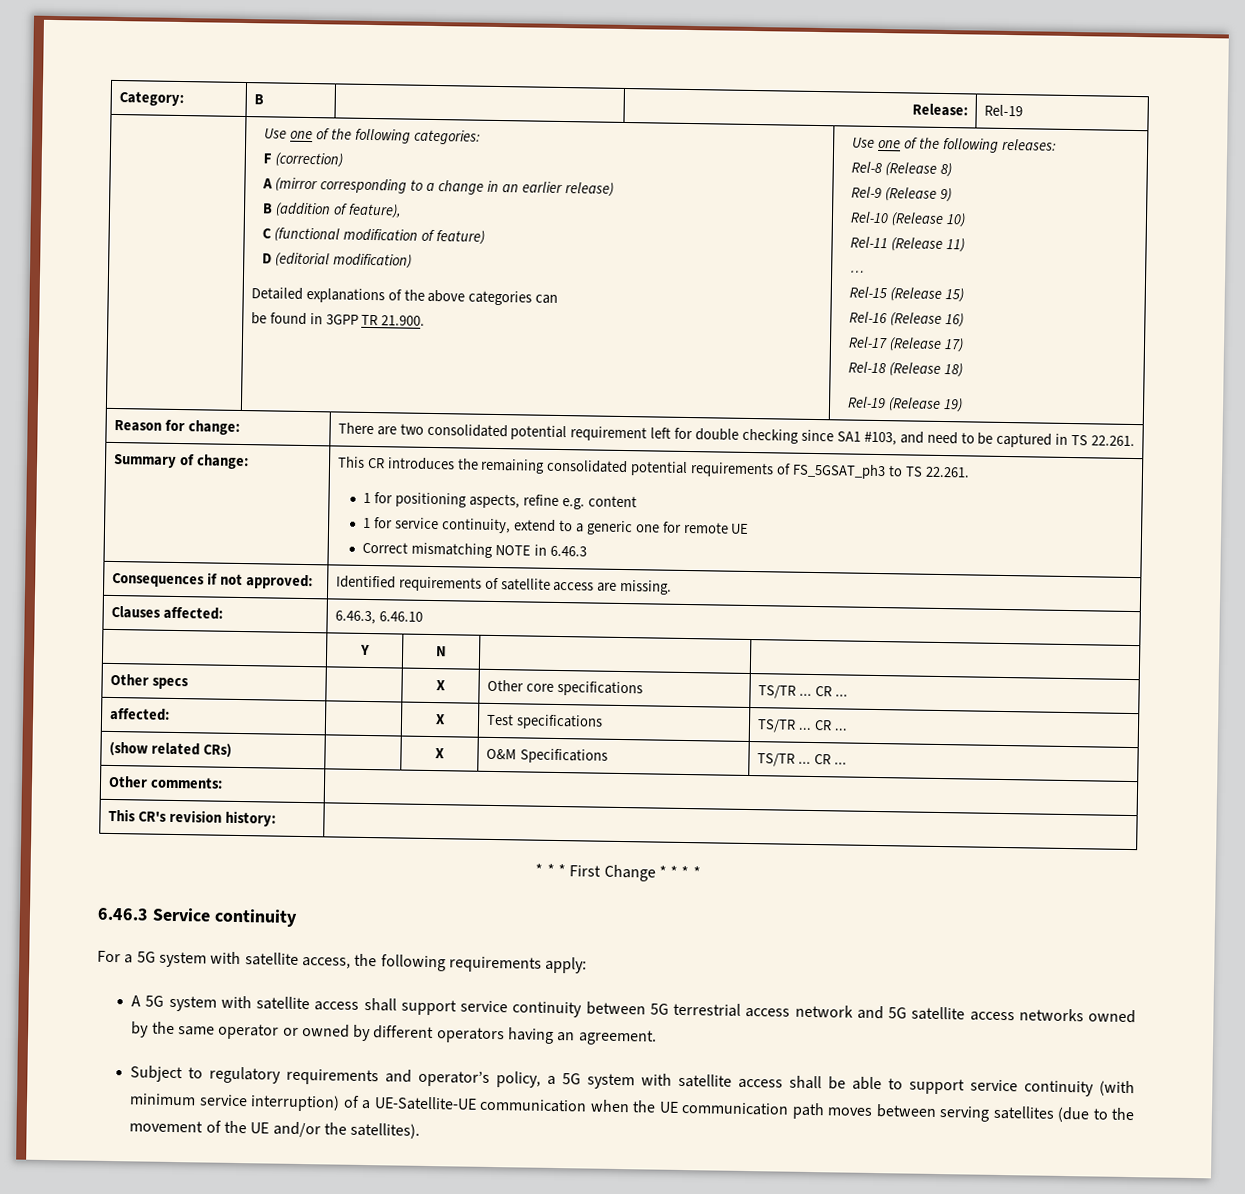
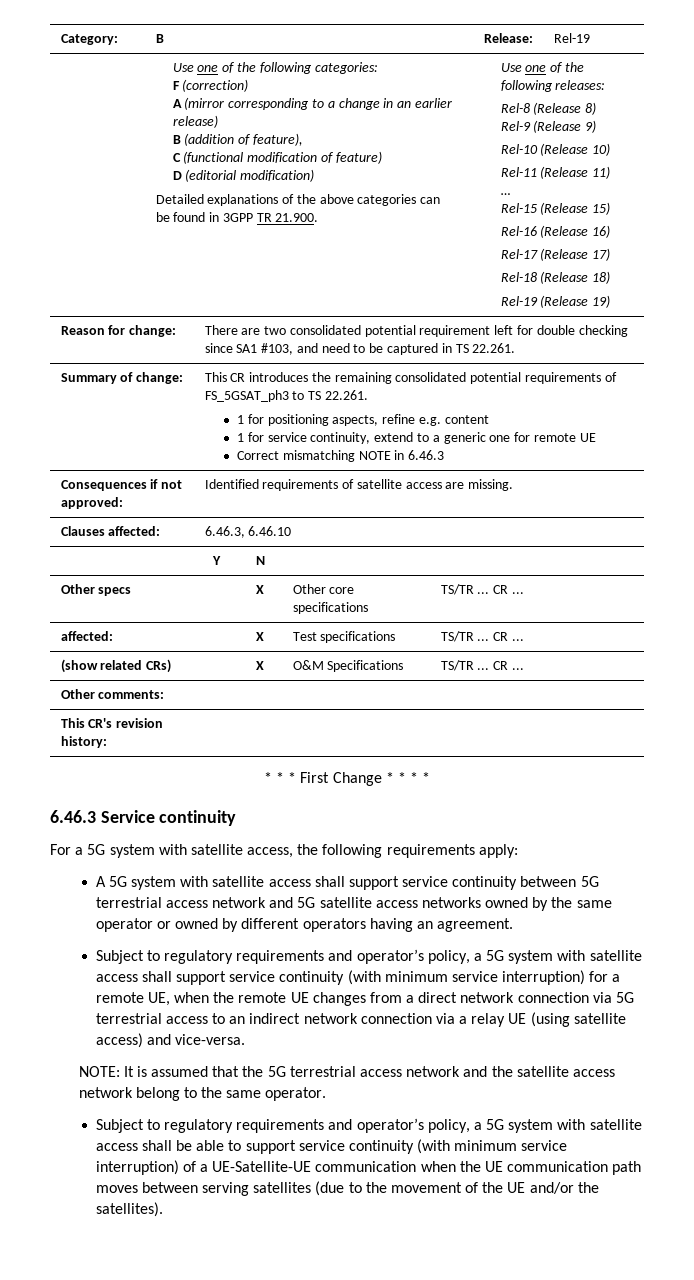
+ Subject to regulatory requirements and operator’s policy, a 5G system with satellite access shall support service continuity (with minimum service interruption) for a remote UE, when the remote UE changes from a direct network connection via 5G terrestrial access to an indirect network connection via a relay UE (using satellite access) and vice-versa.
+ NOTE: It is assumed that the 5G terrestrial access network and the satellite access network belong to the same operator.

